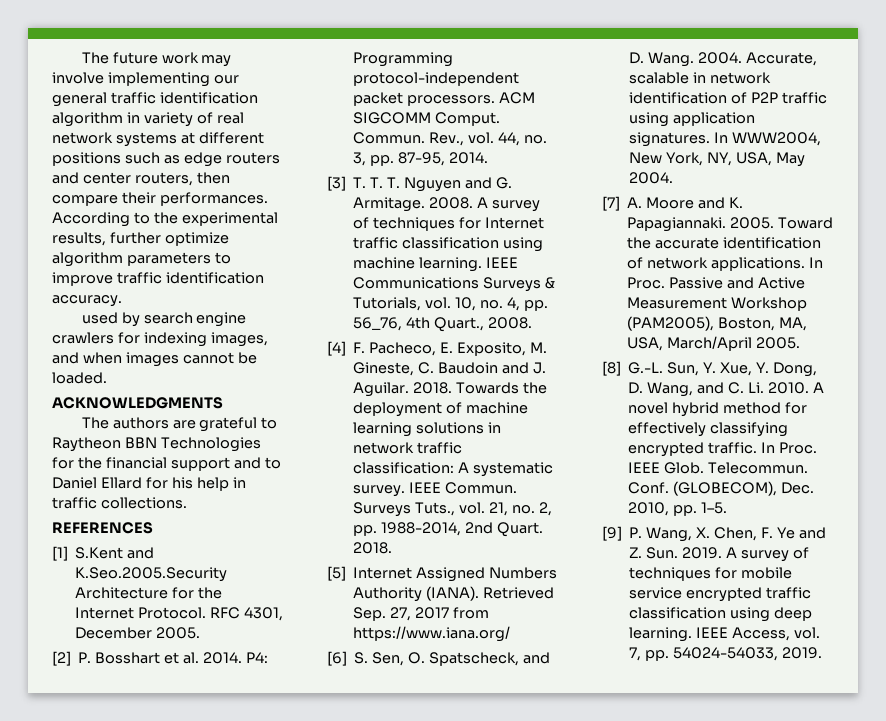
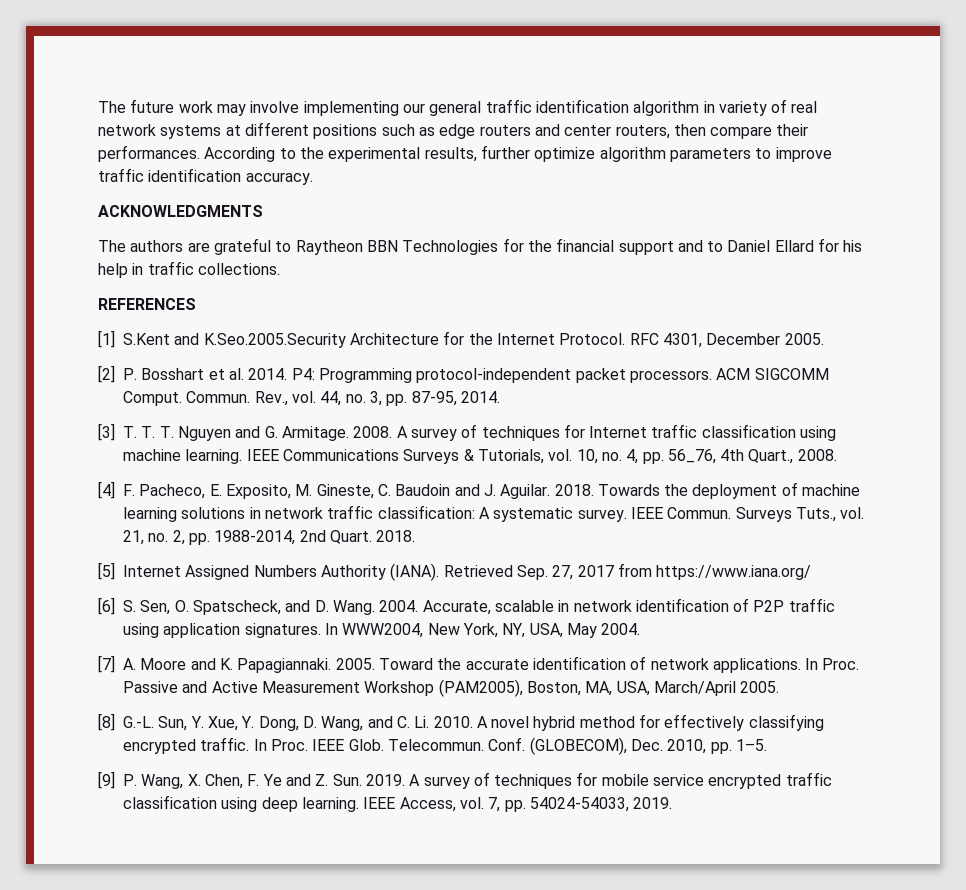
- used by search engine crawlers for indexing images, and when images cannot be loaded.

